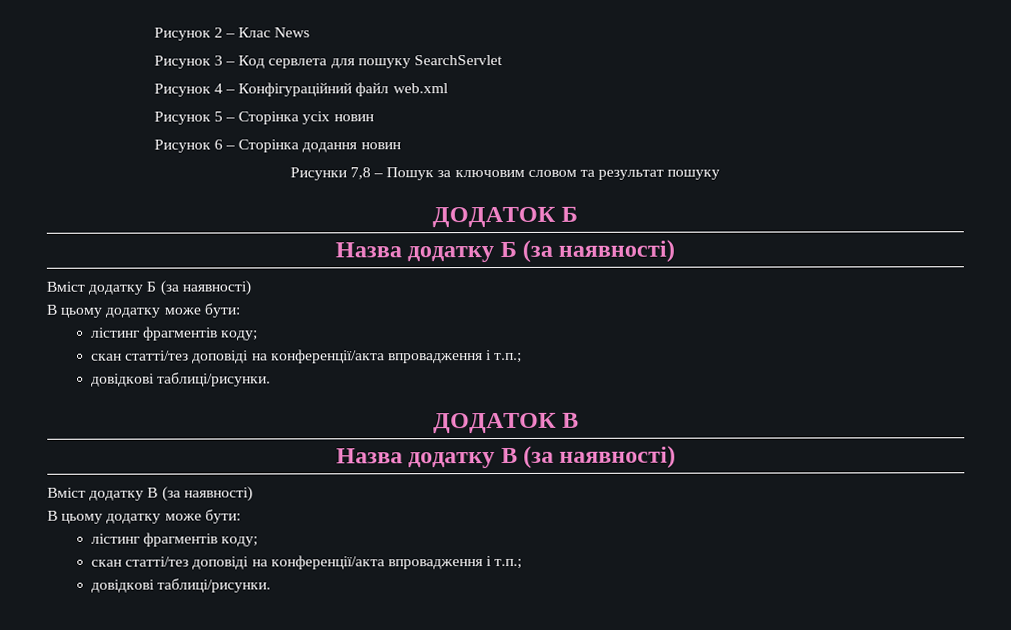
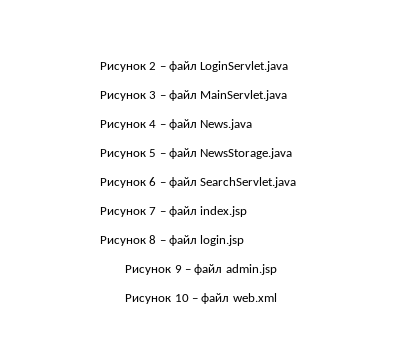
- Рисунок 2 – Клас News
+ Рисунок 2 – файл LoginServlet.java
- Рисунок 3 – Код сервлета для пошуку SearchServlet
+ Рисунок 3 – файл MainServlet.java
- Рисунок 4 – Конфігураційний файл web.xml
+ Рисунок 4 – файл News.java
- Рисунок 5 – Сторінка усіх новин
+ Рисунок 5 – файл NewsStorage.java
- Рисунок 6 – Сторінка додання новин
- Рисунки 7,8 – Пошук за ключовим словом та результат пошуку
- ДОДАТОК Б
- Назва додатку Б (за наявності)
- Вміст додатку Б (за наявності)
- В цьому додатку може бути:
- лістинг фрагментів коду;
- скан статті/тез доповіді на конференції/акта впровадження і т.п.;
- довідкові таблиці/рисунки.
- ДОДАТОК В
- Назва додатку В (за наявності)
- Вміст додатку В (за наявності)
- В цьому додатку може бути:
- лістинг фрагментів коду;
- скан статті/тез доповіді на конференції/акта впровадження і т.п.;
- довідкові таблиці/рисунки.
+ Рисунок 6 – файл SearchServlet.java
+ Рисунок 7 – файл index.jsp
+ Рисунок 8 – файл login.jsp
+ Рисунок 9 – файл admin.jsp
+ Рисунок 10 – файл web.xml

